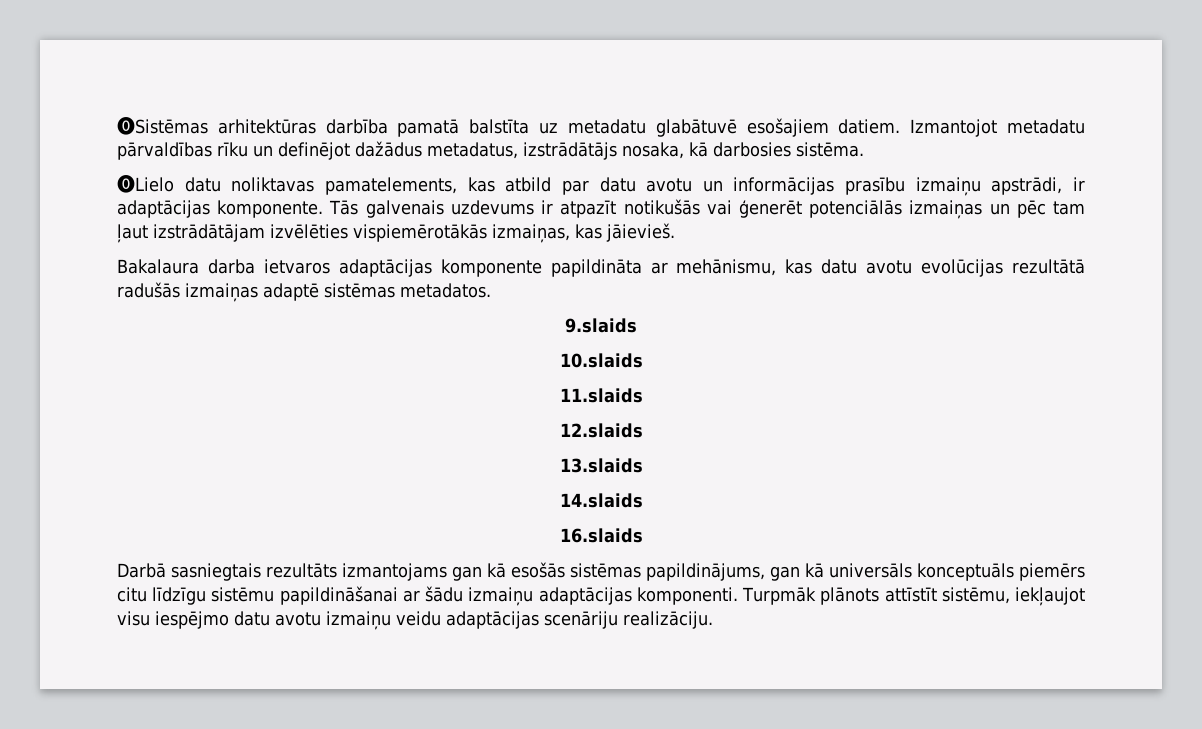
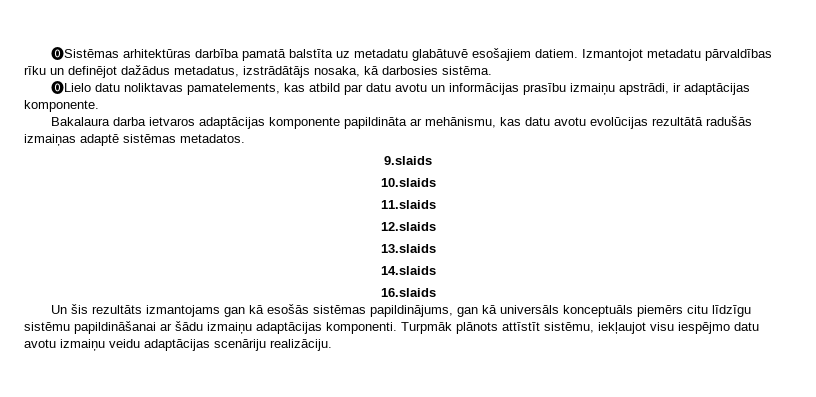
- Tās galvenais uzdevums ir atpazīt notikušās vai ģenerēt potenciālās izmaiņas un pēc tam ļaut izstrādātājam izvēlēties vispiemērotākās izmaiņas, kas jāievieš.
- Darbā sasniegtais rezultāts izmantojams gan kā esošās sistēmas papildinājums, gan kā universāls konceptuāls piemērs citu līdzīgu sistēmu papildināšanai ar šādu izmaiņu adaptācijas komponenti.
+ Un šis rezultāts izmantojams gan kā esošās sistēmas papildinājums, gan kā universāls konceptuāls piemērs citu līdzīgu sistēmu papildināšanai ar šādu izmaiņu adaptācijas komponenti.

